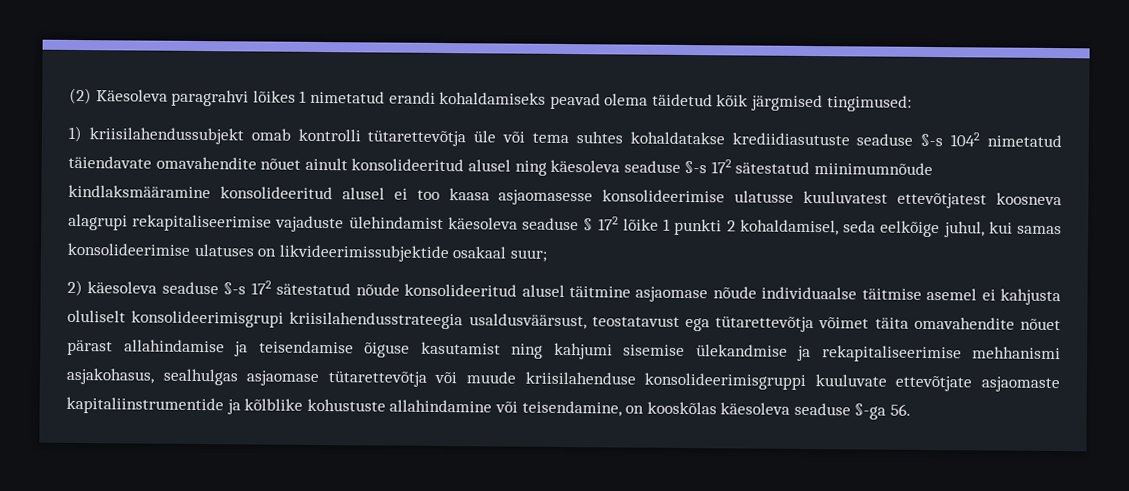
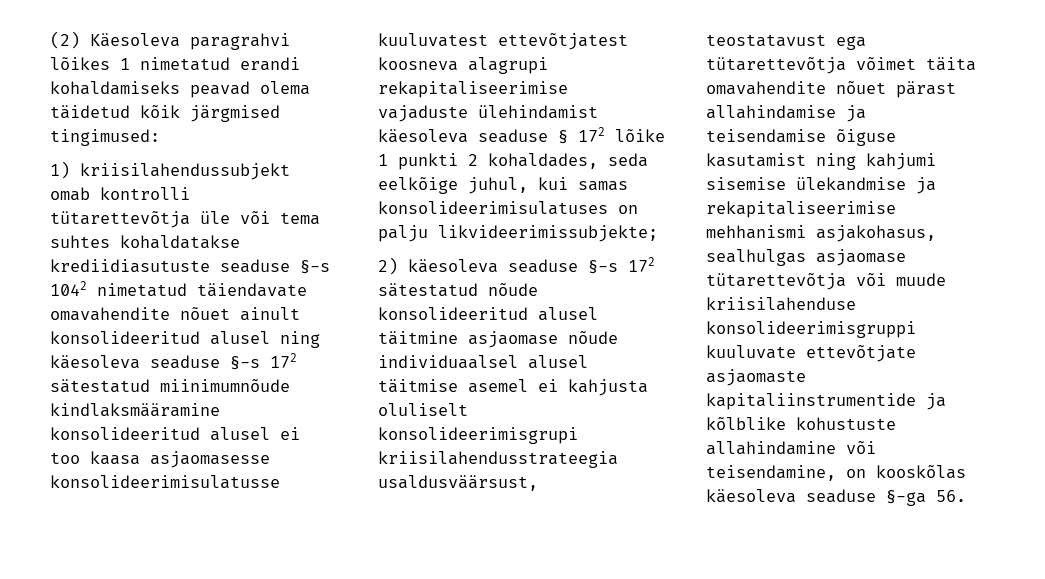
- 1) kriisilahendussubjekt omab kontrolli tütarettevõtja üle või tema suhtes kohaldatakse krediidiasutuste seaduse §-s 1042 nimetatud täiendavate omavahendite nõuet ainult konsolideeritud alusel ning käesoleva seaduse §-s 172 sätestatud miinimumnõude kindlaksmääramine konsolideeritud alusel ei too kaasa asjaomasesse konsolideerimise ulatusse kuuluvatest ettevõtjatest koosneva alagrupi rekapitaliseerimise vajaduste ülehindamist käesoleva seaduse § 172 lõike 1 punkti 2 kohaldamisel, seda eelkõige juhul, kui samas konsolideerimise ulatuses on likvideerimissubjektide osakaal suur;
+ 1) kriisilahendussubjekt omab kontrolli tütarettevõtja üle või tema suhtes kohaldatakse krediidiasutuste seaduse §-s 1042 nimetatud täiendavate omavahendite nõuet ainult konsolideeritud alusel ning käesoleva seaduse §-s 172 sätestatud miinimumnõude kindlaksmääramine konsolideeritud alusel ei too kaasa asjaomasesse konsolideerimisulatusse kuuluvatest ettevõtjatest koosneva alagrupi rekapitaliseerimise vajaduste ülehindamist käesoleva seaduse § 172 lõike 1 punkti 2 kohaldades, seda eelkõige juhul, kui samas konsolideerimisulatuses on palju likvideerimissubjekte;
- 2) käesoleva seaduse §-s 172 sätestatud nõude konsolideeritud alusel täitmine asjaomase nõude individuaalse täitmise asemel ei kahjusta oluliselt konsolideerimisgrupi kriisilahendusstrateegia usaldusväärsust, teostatavust ega tütarettevõtja võimet täita omavahendite nõuet pärast allahindamise ja teisendamise õiguse kasutamist ning kahjumi sisemise ülekandmise ja rekapitaliseerimise mehhanismi asjakohasus, sealhulgas asjaomase tütarettevõtja või muude kriisilahenduse konsolideerimisgruppi kuuluvate ettevõtjate asjaomaste kapitaliinstrumentide ja kõlblike kohustuste allahindamine või teisendamine, on kooskõlas käesoleva seaduse §-ga 56.
+ 2) käesoleva seaduse §-s 172 sätestatud nõude konsolideeritud alusel täitmine asjaomase nõude individuaalsel alusel täitmise asemel ei kahjusta oluliselt konsolideerimisgrupi kriisilahendusstrateegia usaldusväärsust, teostatavust ega tütarettevõtja võimet täita omavahendite nõuet pärast allahindamise ja teisendamise õiguse kasutamist ning kahjumi sisemise ülekandmise ja rekapitaliseerimise mehhanismi asjakohasus, sealhulgas asjaomase tütarettevõtja või muude kriisilahenduse konsolideerimisgruppi kuuluvate ettevõtjate asjaomaste kapitaliinstrumentide ja kõlblike kohustuste allahindamine või teisendamine, on kooskõlas käesoleva seaduse §-ga 56.

